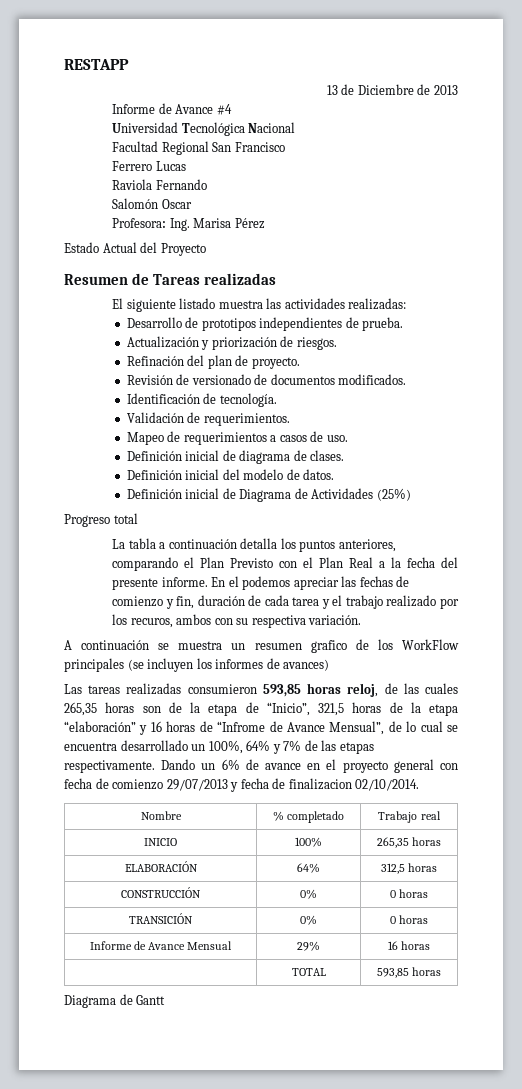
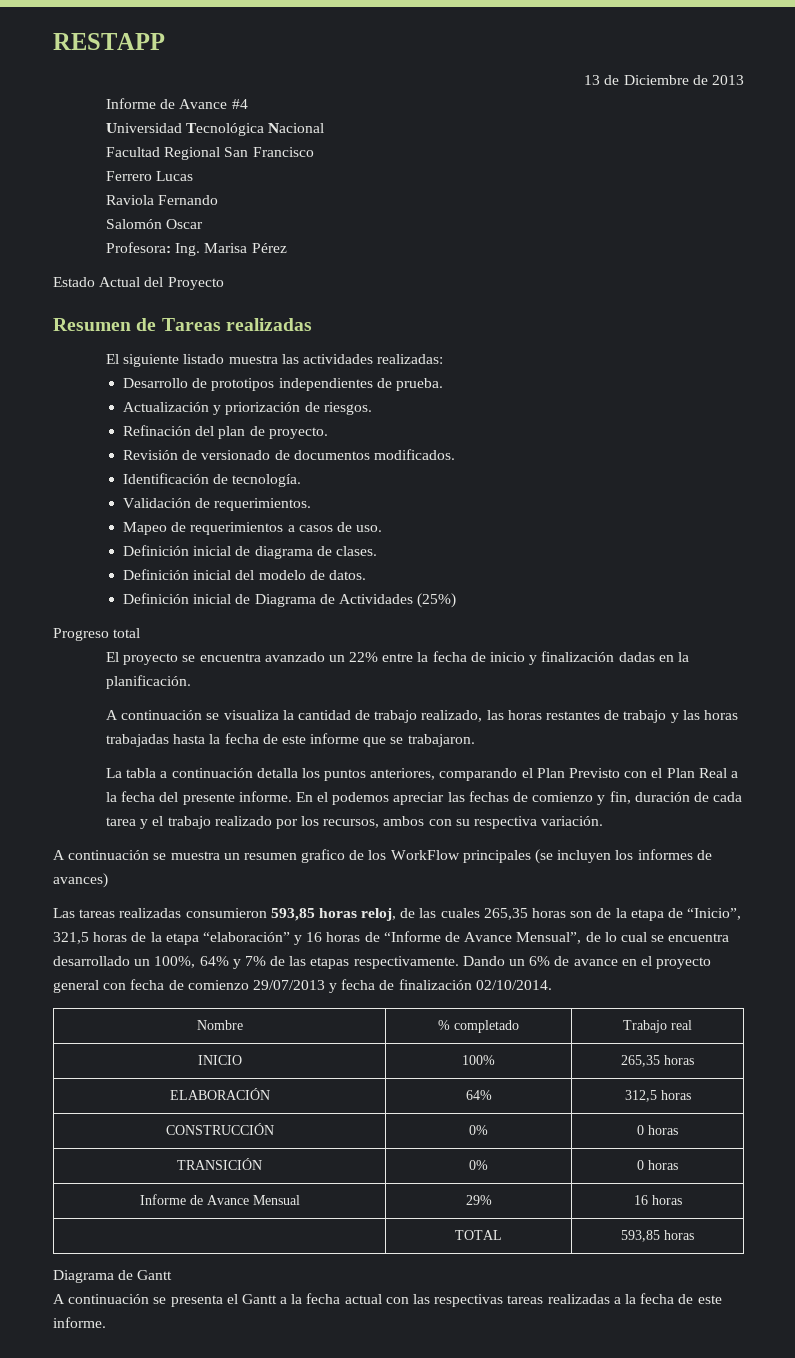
+ El proyecto se encuentra avanzado un 22% entre la fecha de inicio y finalización dadas en la planificación.
+ A continuación se visualiza la cantidad de trabajo realizado, las horas restantes de trabajo y las horas trabajadas hasta la fecha de este informe que se trabajaron.
- En el podemos apreciar las fechas de comienzo y fin, duración de cada tarea y el trabajo realizado por los recuros, ambos con su respectiva variación.
+ En el podemos apreciar las fechas de comienzo y fin, duración de cada tarea y el trabajo realizado por los recursos, ambos con su respectiva variación.
- Las tareas realizadas consumieron 593,85 horas reloj, de las cuales 265,35 horas son de la etapa de “Inicio”, 321,5 horas de la etapa “elaboración” y 16 horas de “Infrome de Avance Mensual”, de lo cual se encuentra desarrollado un 100%, 64% y 7% de las etapas respectivamente.
+ Las tareas realizadas consumieron 593,85 horas reloj, de las cuales 265,35 horas son de la etapa de “Inicio”, 321,5 horas de la etapa “elaboración” y 16 horas de “Informe de Avance Mensual”, de lo cual se encuentra desarrollado un 100%, 64% y 7% de las etapas respectivamente.
- Dando un 6% de avance en el proyecto general con fecha de comienzo 29/07/2013 y fecha de finalizacion 02/10/2014.
+ Dando un 6% de avance en el proyecto general con fecha de comienzo 29/07/2013 y fecha de finalización 02/10/2014.
+ A continuación se presenta el Gantt a la fecha actual con las respectivas tareas realizadas a la fecha de este informe.

